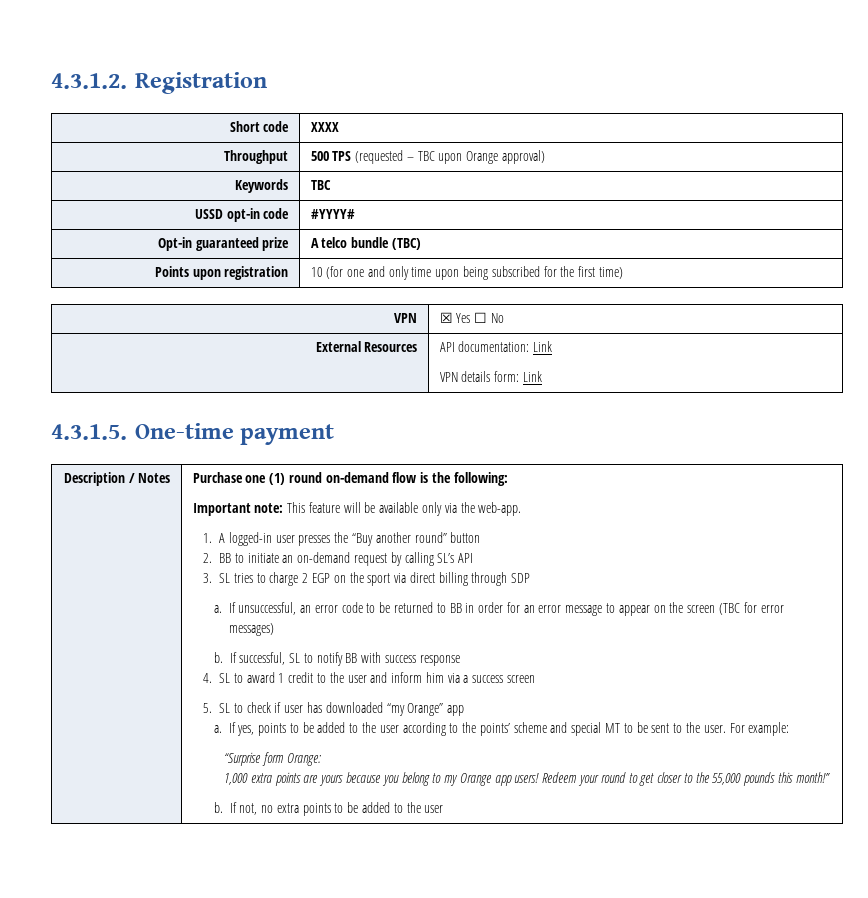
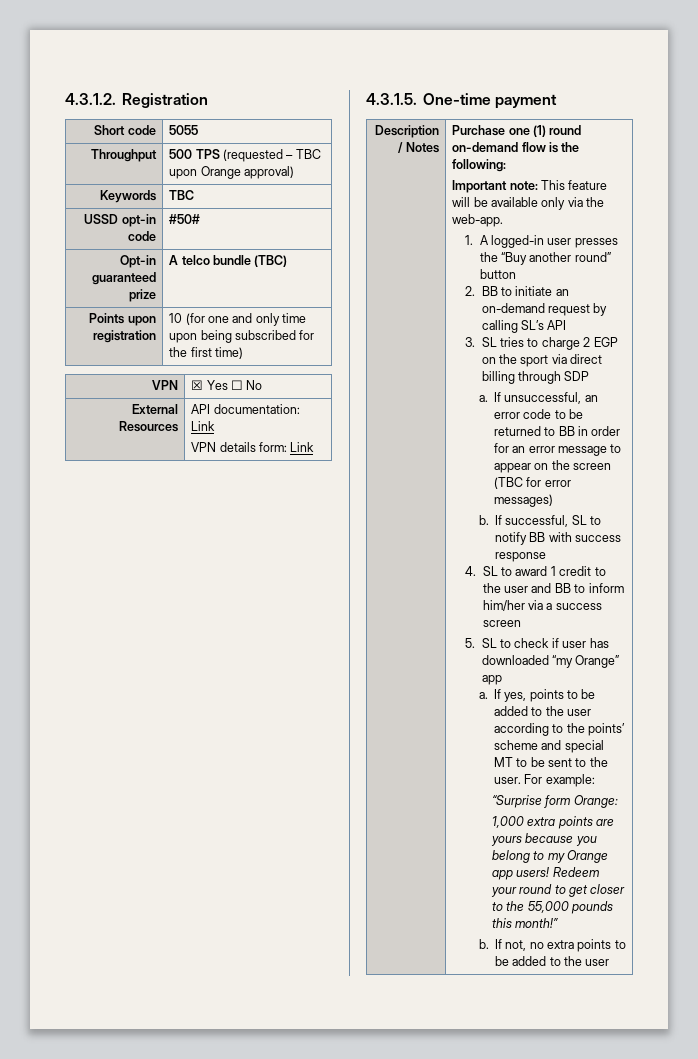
- Short code | XXXX
+ Short code | 5055
- USSD opt-in code | #YYYY#
+ USSD opt-in code | #50#
- 4. SL to award 1 credit to the user and inform him via a success screen
+ 4. SL to award 1 credit to the user and BB to inform him/her via a success screen

